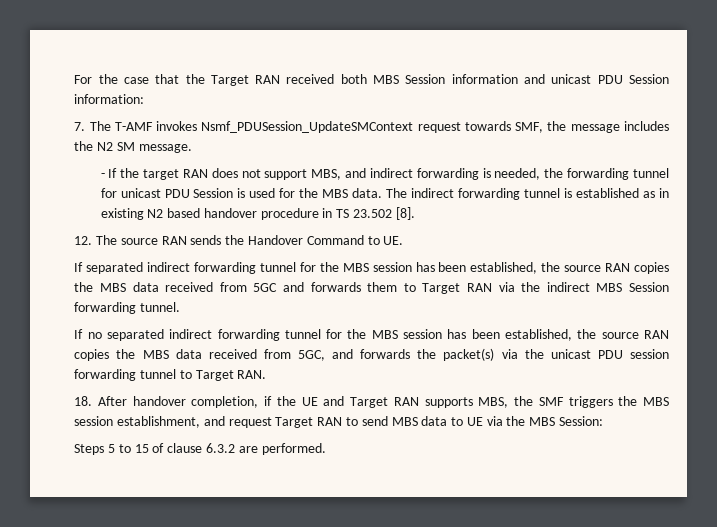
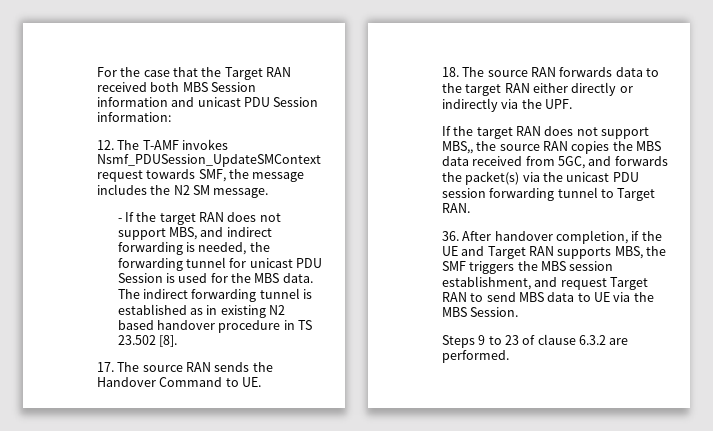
- 7. The T-AMF invokes Nsmf_PDUSession_UpdateSMContext request towards SMF, the message includes the N2 SM message.
+ 12. The T-AMF invokes Nsmf_PDUSession_UpdateSMContext request towards SMF, the message includes the N2 SM message.
- 12. The source RAN sends the Handover Command to UE.
+ 17. The source RAN sends the Handover Command to UE.
- If separated indirect forwarding tunnel for the MBS session has been established, the source RAN copies the MBS data received from 5GC and forwards them to Target RAN via the indirect MBS Session forwarding tunnel.
- If no separated indirect forwarding tunnel for the MBS session has been established, the source RAN copies the MBS data received from 5GC, and forwards the packet(s) via the unicast PDU session forwarding tunnel to Target RAN.
+ 18. The source RAN forwards data to the target RAN either directly or indirectly via the UPF.
+ If the target RAN does not support MBS,, the source RAN copies the MBS data received from 5GC, and forwards the packet(s) via the unicast PDU session forwarding tunnel to Target RAN.
- 18. After handover completion, if the UE and Target RAN supports MBS, the SMF triggers the MBS session establishment, and request Target RAN to send MBS data to UE via the MBS Session:
+ 36. After handover completion, if the UE and Target RAN supports MBS, the SMF triggers the MBS session establishment, and request Target RAN to send MBS data to UE via the MBS Session.
- Steps 5 to 15 of clause 6.3.2 are performed.
+ Steps 9 to 23 of clause 6.3.2 are performed.

